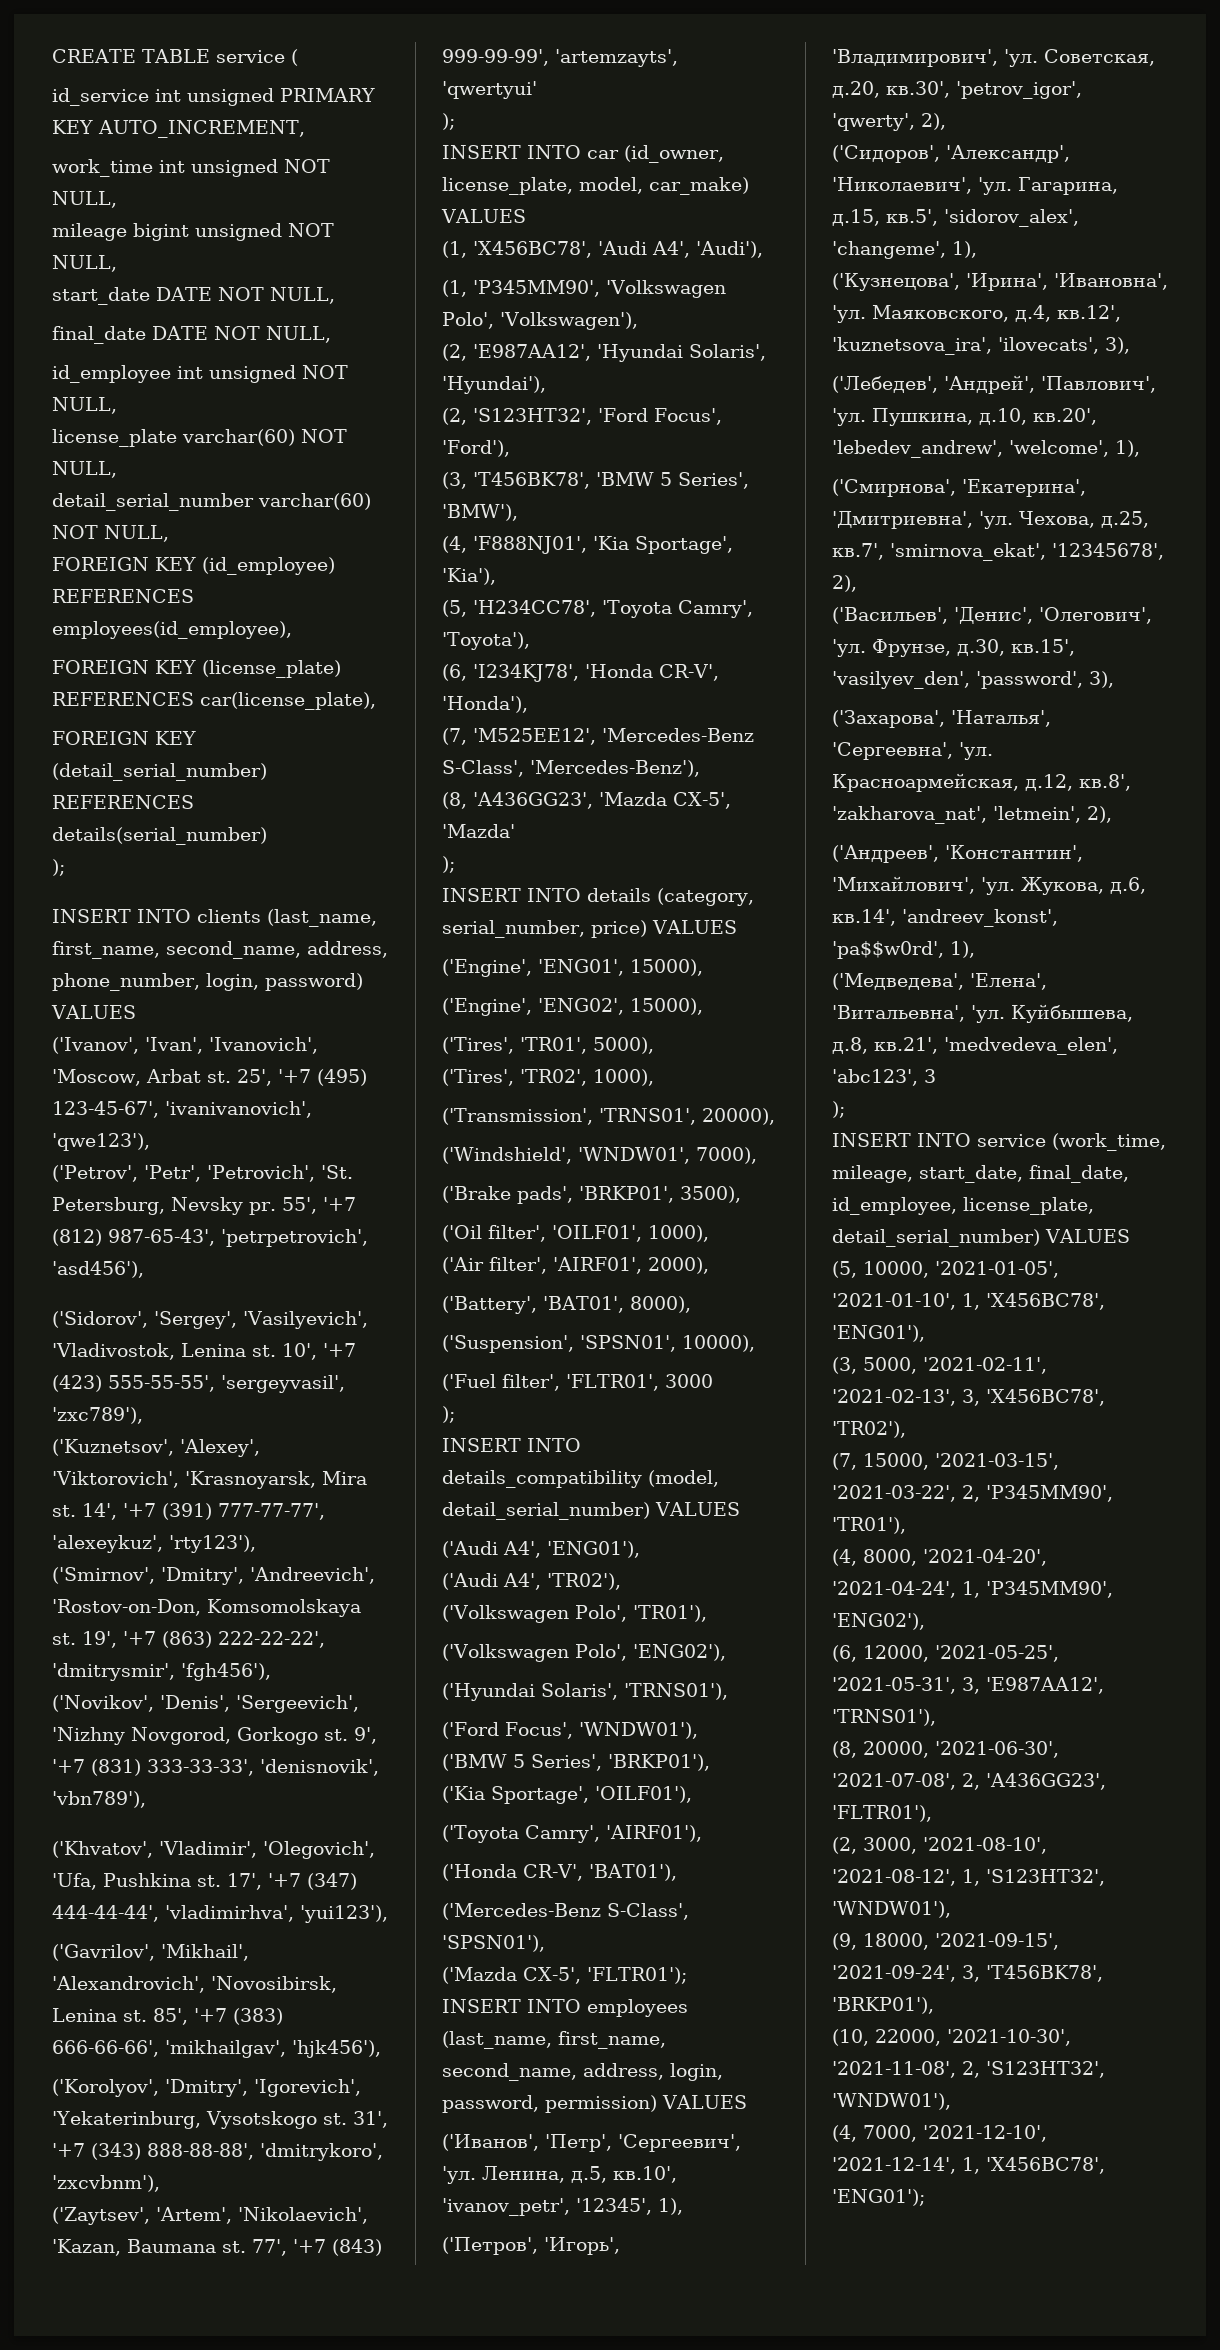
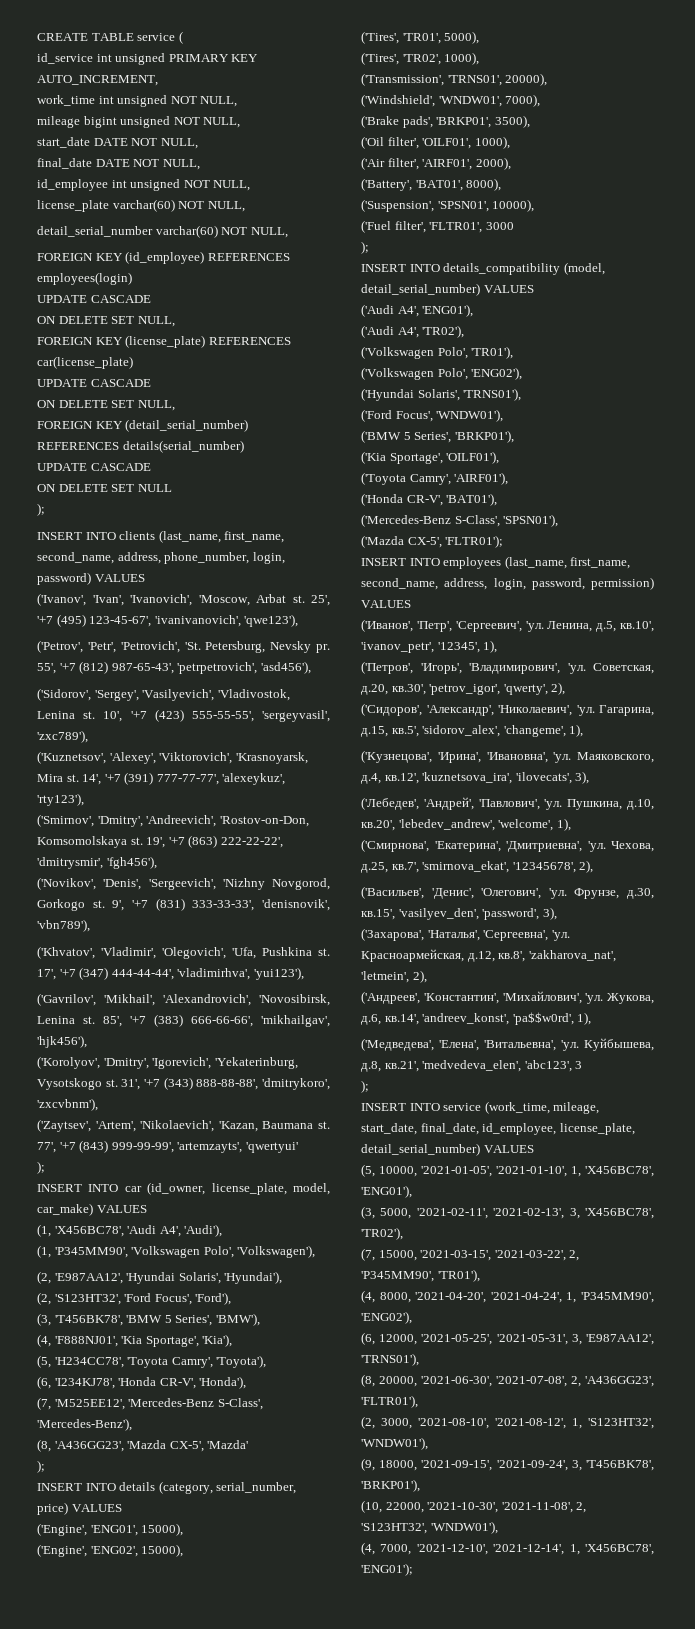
- FOREIGN KEY (id_employee) REFERENCES employees(id_employee),
- FOREIGN KEY (license_plate) REFERENCES car(license_plate),
+ FOREIGN KEY (id_employee) REFERENCES employees(login)
+ UPDATE CASCADE
+ ON DELETE SET NULL,
+ FOREIGN KEY (license_plate) REFERENCES car(license_plate)
+ UPDATE CASCADE
+ ON DELETE SET NULL,
  FOREIGN KEY (detail_serial_number) REFERENCES details(serial_number)
+ UPDATE CASCADE
+ ON DELETE SET NULL

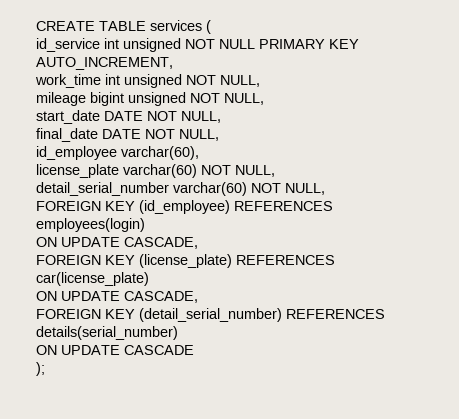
- CREATE TABLE service (
+ CREATE TABLE services (
- id_service int unsigned PRIMARY KEY AUTO_INCREMENT,
+ id_service int unsigned NOT NULL PRIMARY KEY AUTO_INCREMENT,
- id_employee int unsigned NOT NULL,
+ id_employee varchar(60),
  FOREIGN KEY (id_employee) REFERENCES employees(login)
- UPDATE CASCADE
- ON DELETE SET NULL,
+ ON UPDATE CASCADE,
  FOREIGN KEY (license_plate) REFERENCES car(license_plate)
- UPDATE CASCADE
- ON DELETE SET NULL,
+ ON UPDATE CASCADE,
  FOREIGN KEY (detail_serial_number) REFERENCES details(serial_number)
- UPDATE CASCADE
- ON DELETE SET NULL
+ ON UPDATE CASCADE
  );
- INSERT INTO clients (last_name, first_name, second_name, address, phone_number, login, password) VALUES
- ('Ivanov', 'Ivan', 'Ivanovich', 'Moscow, Arbat st. 25', '+7 (495) 123-45-67', 'ivanivanovich', 'qwe123'),
- ('Petrov', 'Petr', 'Petrovich', 'St. Petersburg, Nevsky pr. 55', '+7 (812) 987-65-43', 'petrpetrovich', 'asd456'),
- ('Sidorov', 'Sergey', 'Vasilyevich', 'Vladivostok, Lenina st. 10', '+7 (423) 555-55-55', 'sergeyvasil', 'zxc789'),
- ('Kuznetsov', 'Alexey', 'Viktorovich', 'Krasnoyarsk, Mira st. 14', '+7 (391) 777-77-77', 'alexeykuz', 'rty123'),
- ('Smirnov', 'Dmitry', 'Andreevich', 'Rostov-on-Don, Komsomolskaya st. 19', '+7 (863) 222-22-22', 'dmitrysmir', 'fgh456'),
- ('Novikov', 'Denis', 'Sergeevich', 'Nizhny Novgorod, Gorkogo st. 9', '+7 (831) 333-33-33', 'denisnovik', 'vbn789'),
- ('Khvatov', 'Vladimir', 'Olegovich', 'Ufa, Pushkina st. 17', '+7 (347) 444-44-44', 'vladimirhva', 'yui123'),
- ('Gavrilov', 'Mikhail', 'Alexandrovich', 'Novosibirsk, Lenina st. 85', '+7 (383) 666-66-66', 'mikhailgav', 'hjk456'),
- ('Korolyov', 'Dmitry', 'Igorevich', 'Yekaterinburg, Vysotskogo st. 31', '+7 (343) 888-88-88', 'dmitrykoro', 'zxcvbnm'),
- ('Zaytsev', 'Artem', 'Nikolaevich', 'Kazan, Baumana st. 77', '+7 (843) 999-99-99', 'artemzayts', 'qwertyui'
- );
- INSERT INTO car (id_owner, license_plate, model, car_make) VALUES
- (1, 'X456BC78', 'Audi A4', 'Audi'),
- (1, 'P345MM90', 'Volkswagen Polo', 'Volkswagen'),
- (2, 'E987AA12', 'Hyundai Solaris', 'Hyundai'),
- (2, 'S123HT32', 'Ford Focus', 'Ford'),
- (3, 'T456BK78', 'BMW 5 Series', 'BMW'),
- (4, 'F888NJ01', 'Kia Sportage', 'Kia'),
- (5, 'H234CC78', 'Toyota Camry', 'Toyota'),
- (6, 'I234KJ78', 'Honda CR-V', 'Honda'),
- (7, 'M525EE12', 'Mercedes-Benz S-Class', 'Mercedes-Benz'),
- (8, 'A436GG23', 'Mazda CX-5', 'Mazda'
- );
- INSERT INTO details (category, serial_number, price) VALUES
- ('Engine', 'ENG01', 15000),
- ('Engine', 'ENG02', 15000),
- ('Tires', 'TR01', 5000),
- ('Tires', 'TR02', 1000),
- ('Transmission', 'TRNS01', 20000),
- ('Windshield', 'WNDW01', 7000),
- ('Brake pads', 'BRKP01', 3500),
- ('Oil filter', 'OILF01', 1000),
- ('Air filter', 'AIRF01', 2000),
- ('Battery', 'BAT01', 8000),
- ('Suspension', 'SPSN01', 10000),
- ('Fuel filter', 'FLTR01', 3000
- );
- INSERT INTO details_compatibility (model, detail_serial_number) VALUES
- ('Audi A4', 'ENG01'),
- ('Audi A4', 'TR02'),
- ('Volkswagen Polo', 'TR01'),
- ('Volkswagen Polo', 'ENG02'),
- ('Hyundai Solaris', 'TRNS01'),
- ('Ford Focus', 'WNDW01'),
- ('BMW 5 Series', 'BRKP01'),
- ('Kia Sportage', 'OILF01'),
- ('Toyota Camry', 'AIRF01'),
- ('Honda CR-V', 'BAT01'),
- ('Mercedes-Benz S-Class', 'SPSN01'),
- ('Mazda CX-5', 'FLTR01');
- INSERT INTO employees (last_name, first_name, second_name, address, login, password, permission) VALUES
- ('Иванов', 'Петр', 'Сергеевич', 'ул. Ленина, д.5, кв.10', 'ivanov_petr', '12345', 1),
- ('Петров', 'Игорь', 'Владимирович', 'ул. Советская, д.20, кв.30', 'petrov_igor', 'qwerty', 2),
- ('Сидоров', 'Александр', 'Николаевич', 'ул. Гагарина, д.15, кв.5', 'sidorov_alex', 'changeme', 1),
- ('Кузнецова', 'Ирина', 'Ивановна', 'ул. Маяковского, д.4, кв.12', 'kuznetsova_ira', 'ilovecats', 3),
- ('Лебедев', 'Андрей', 'Павлович', 'ул. Пушкина, д.10, кв.20', 'lebedev_andrew', 'welcome', 1),
- ('Смирнова', 'Екатерина', 'Дмитриевна', 'ул. Чехова, д.25, кв.7', 'smirnova_ekat', '12345678', 2),
- ('Васильев', 'Денис', 'Олегович', 'ул. Фрунзе, д.30, кв.15', 'vasilyev_den', 'password', 3),
- ('Захарова', 'Наталья', 'Сергеевна', 'ул. Красноармейская, д.12, кв.8', 'zakharova_nat', 'letmein', 2),
- ('Андреев', 'Константин', 'Михайлович', 'ул. Жукова, д.6, кв.14', 'andreev_konst', 'pa$$w0rd', 1),
- ('Медведева', 'Елена', 'Витальевна', 'ул. Куйбышева, д.8, кв.21', 'medvedeva_elen', 'abc123', 3
- );
- INSERT INTO service (work_time, mileage, start_date, final_date, id_employee, license_plate, detail_serial_number) VALUES
- (5, 10000, '2021-01-05', '2021-01-10', 1, 'X456BC78', 'ENG01'),
- (3, 5000, '2021-02-11', '2021-02-13', 3, 'X456BC78', 'TR02'),
- (7, 15000, '2021-03-15', '2021-03-22', 2, 'P345MM90', 'TR01'),
- (4, 8000, '2021-04-20', '2021-04-24', 1, 'P345MM90', 'ENG02'),
- (6, 12000, '2021-05-25', '2021-05-31', 3, 'E987AA12', 'TRNS01'),
- (8, 20000, '2021-06-30', '2021-07-08', 2, 'A436GG23', 'FLTR01'),
- (2, 3000, '2021-08-10', '2021-08-12', 1, 'S123HT32', 'WNDW01'),
- (9, 18000, '2021-09-15', '2021-09-24', 3, 'T456BK78', 'BRKP01'),
- (10, 22000, '2021-10-30', '2021-11-08', 2, 'S123HT32', 'WNDW01'),
- (4, 7000, '2021-12-10', '2021-12-14', 1, 'X456BC78', 'ENG01');

